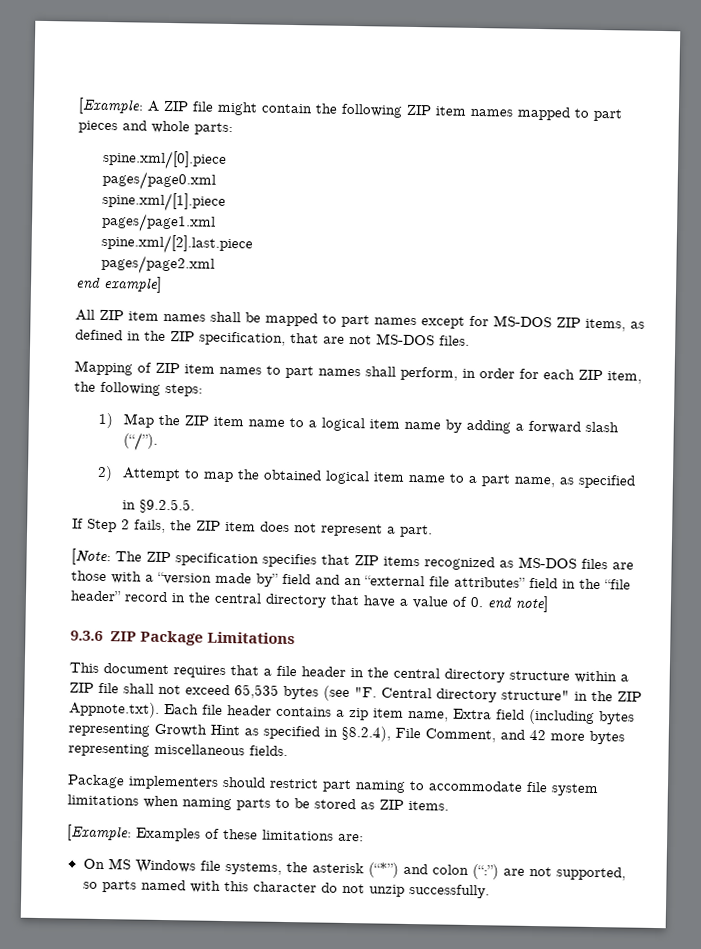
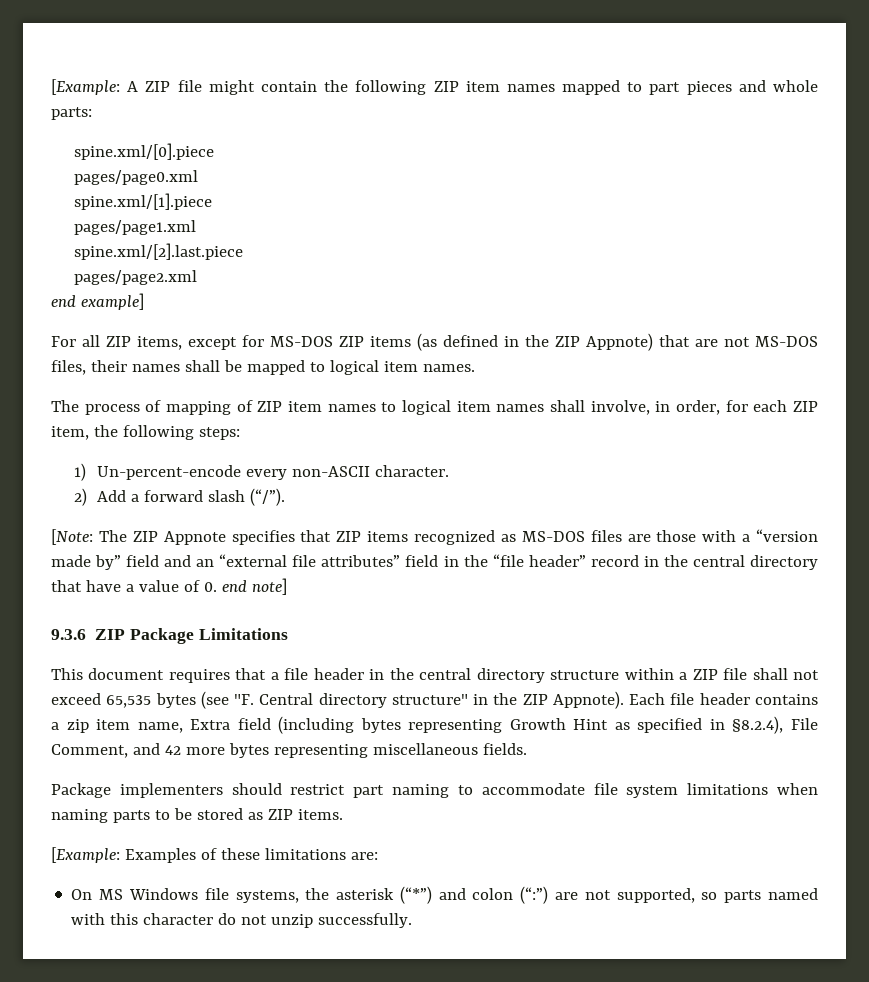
- All ZIP item names shall be mapped to part names except for MS-DOS ZIP items, as defined in the ZIP specification, that are not MS-DOS files.
- Mapping of ZIP item names to part names shall perform, in order for each ZIP item, the following steps:
+ For all ZIP items, except for MS-DOS ZIP items (as defined in the ZIP Appnote) that are not MS-DOS files, their names shall be mapped to logical item names.
+ The process of mapping of ZIP item names to logical item names shall involve, in order, for each ZIP item, the following steps:
- 1) Map the ZIP item name to a logical item name by adding a forward slash (“/”).
- 2) Attempt to map the obtained logical item name to a part name, as specified
- in §9.2.5.5.
- If Step 2 fails, the ZIP item does not represent a part.
+ 1) Un-percent-encode every non-ASCII character.
+ 2) Add a forward slash (“/”).
- [Note: The ZIP specification specifies that ZIP items recognized as MS-DOS files are those with a “version made by” field and an “external file attributes” field in the “file header” record in the central directory that have a value of 0. end note]
+ [Note: The ZIP Appnote specifies that ZIP items recognized as MS-DOS files are those with a “version made by” field and an “external file attributes” field in the “file header” record in the central directory that have a value of 0. end note]
- This document requires that a file header in the central directory structure within a ZIP file shall not exceed 65,535 bytes (see "F. Central directory structure" in the ZIP Appnote.txt). Each file header contains a zip item name, Extra field (including bytes representing Growth Hint as specified in §8.2.4), File Comment, and 42 more bytes representing miscellaneous fields.
+ This document requires that a file header in the central directory structure within a ZIP file shall not exceed 65,535 bytes (see "F. Central directory structure" in the ZIP Appnote). Each file header contains a zip item name, Extra field (including bytes representing Growth Hint as specified in §8.2.4), File Comment, and 42 more bytes representing miscellaneous fields.

